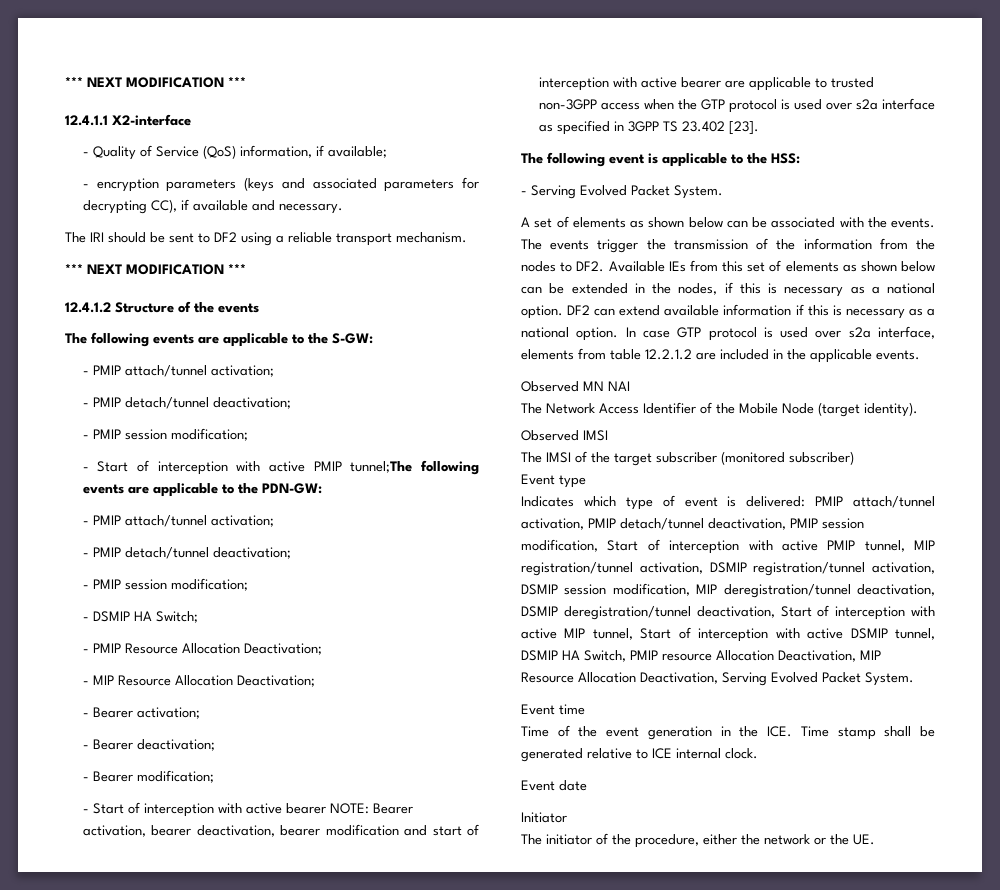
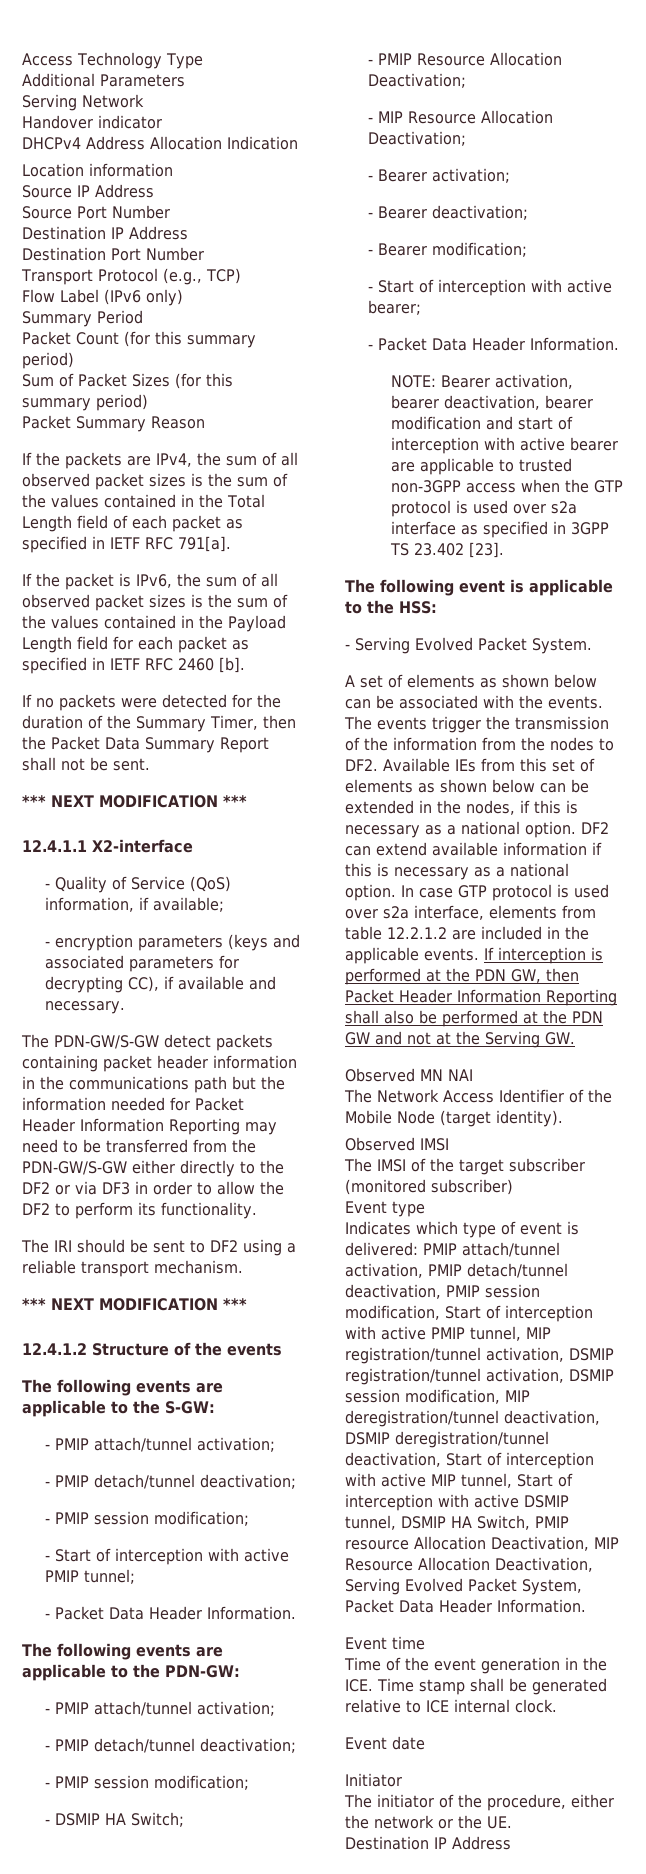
+ Access Technology Type
+ Additional Parameters
+ Serving Network
+ Handover indicator
+ DHCPv4 Address Allocation Indication
+ Location information
+ Source IP Address
+ Source Port Number
+ Destination IP Address
+ Destination Port Number
+ Transport Protocol (e.g., TCP)
+ Flow Label (IPv6 only)
+ Summary Period
+ Packet Count (for this summary period)
+ Sum of Packet Sizes (for this summary period)
+ Packet Summary Reason
+ If the packets are IPv4, the sum of all observed packet sizes is the sum of the values contained in the Total Length field of each packet as specified in IETF RFC 791[a].
+ If the packet is IPv6, the sum of all observed packet sizes is the sum of the values contained in the Payload Length field for each packet as specified in IETF RFC 2460 [b].
+ If no packets were detected for the duration of the Summary Timer, then the Packet Data Summary Report shall not be sent.
+ The PDN-GW/S-GW detect packets containing packet header information in the communications path but the information needed for Packet Header Information Reporting may need to be transferred from the PDN-GW/S-GW either directly to the DF2 or via DF3 in order to allow the DF2 to perform its functionality.
- - Start of interception with active PMIP tunnel;The following events are applicable to the PDN-GW:
+ - Start of interception with active PMIP tunnel;
+ - Packet Data Header Information.
+ The following events are applicable to the PDN-GW:
- - Start of interception with active bearer NOTE: Bearer activation, bearer deactivation, bearer modification and start of interception with active bearer are applicable to trusted non-3GPP access when the GTP protocol is used over s2a interface as specified in 3GPP TS 23.402 [23].
+ - Start of interception with active bearer;
+ - Packet Data Header Information.
+ NOTE: Bearer activation, bearer deactivation, bearer modification and start of interception with active bearer are applicable to trusted non-3GPP access when the GTP protocol is used over s2a interface as specified in 3GPP TS 23.402 [23].
+ If interception is performed at the PDN GW, then Packet Header Information Reporting shall also be performed at the PDN GW and not at the Serving GW.
- PMIP attach/tunnel activation, PMIP detach/tunnel deactivation, PMIP session modification, Start of interception with active PMIP tunnel, MIP registration/tunnel activation, DSMIP registration/tunnel activation, DSMIP session modification, MIP deregistration/tunnel deactivation, DSMIP deregistration/tunnel deactivation, Start of interception with active MIP tunnel, Start of interception with active DSMIP tunnel, DSMIP HA Switch, PMIP resource Allocation Deactivation, MIP Resource Allocation Deactivation, Serving Evolved Packet System.
+ PMIP attach/tunnel activation, PMIP detach/tunnel deactivation, PMIP session modification, Start of interception with active PMIP tunnel, MIP registration/tunnel activation, DSMIP registration/tunnel activation, DSMIP session modification, MIP deregistration/tunnel deactivation, DSMIP deregistration/tunnel deactivation, Start of interception with active MIP tunnel, Start of interception with active DSMIP tunnel, DSMIP HA Switch, PMIP resource Allocation Deactivation, MIP Resource Allocation Deactivation, Serving Evolved Packet System, Packet Data Header Information.
  The initiator of the procedure, either the network or the UE.
+ Destination IP Address

